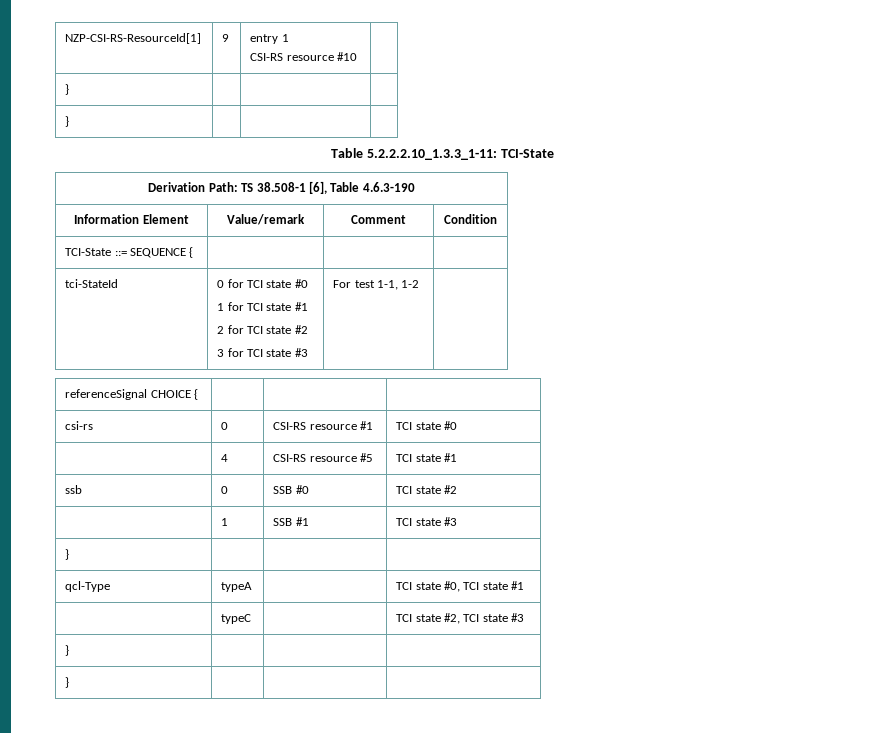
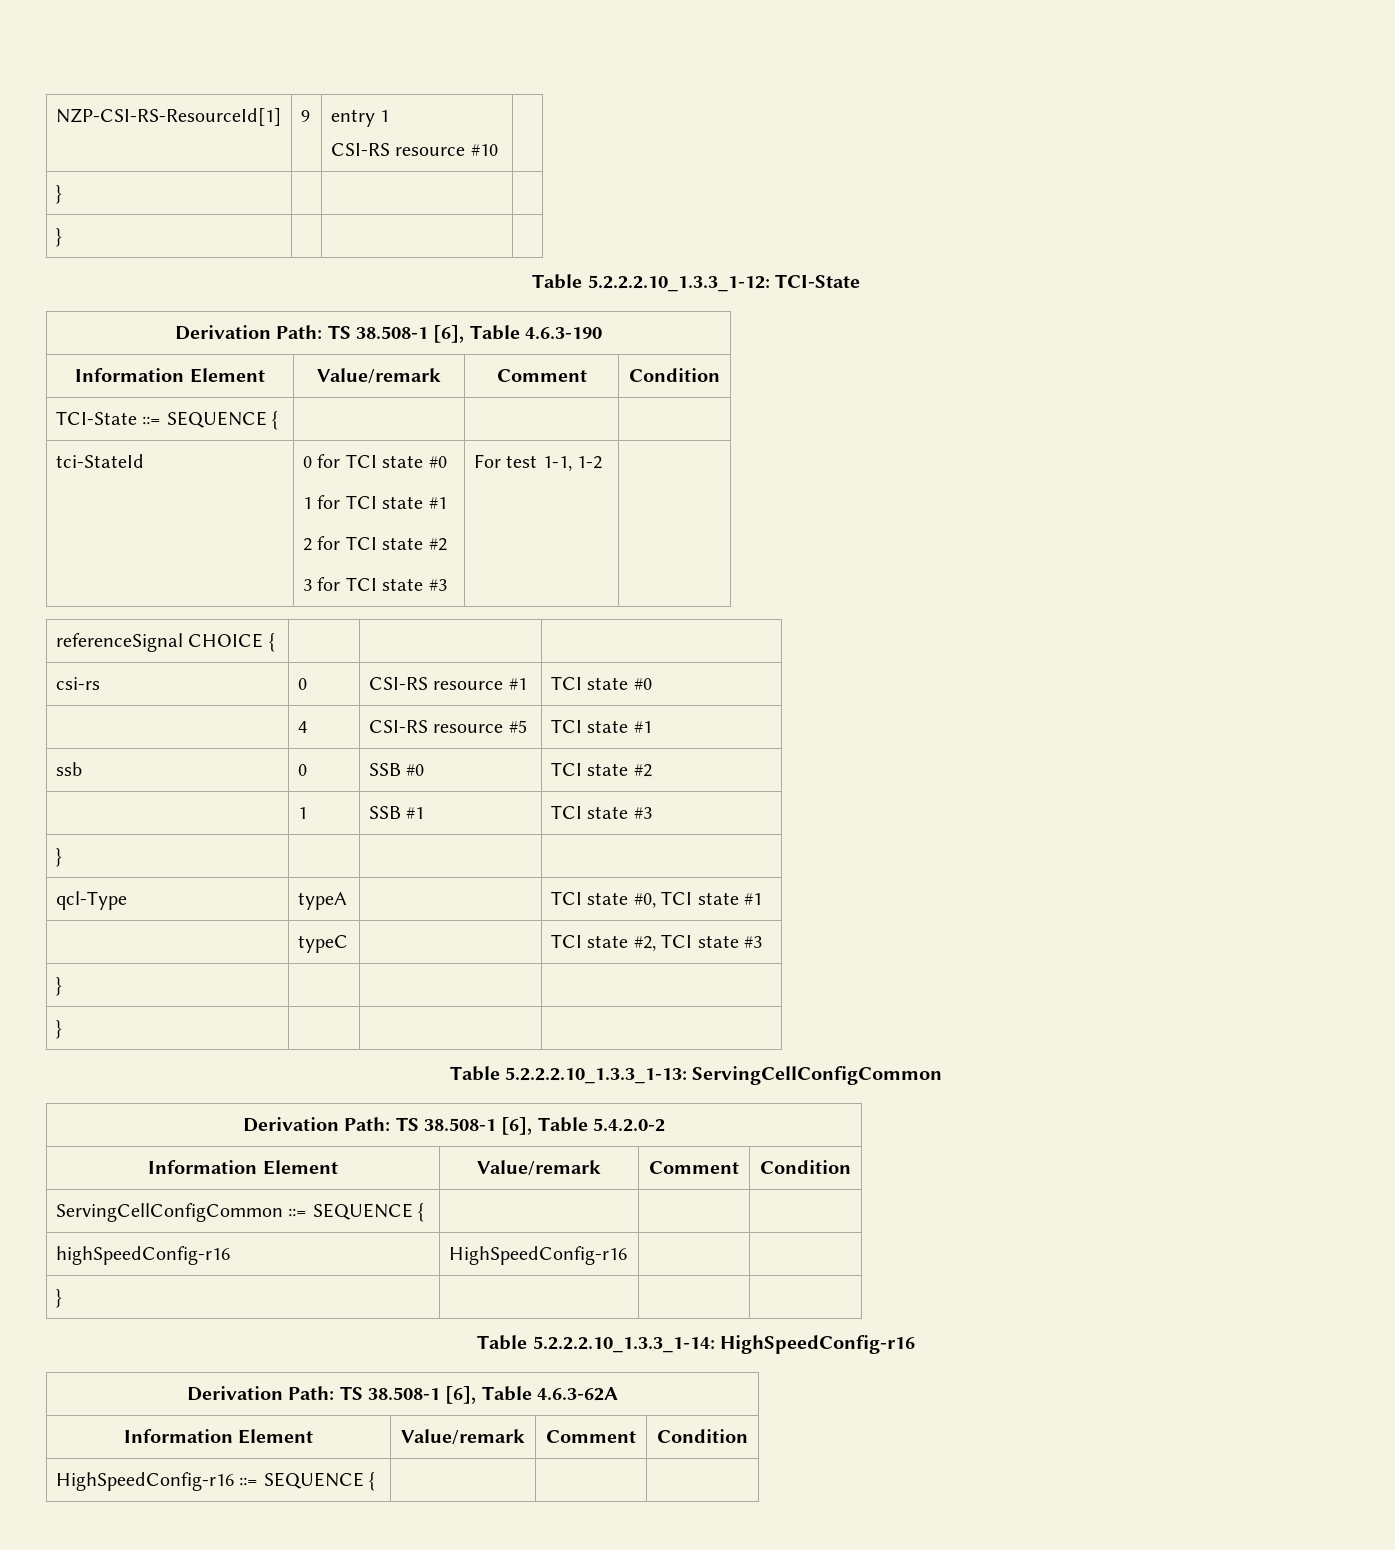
- Table 5.2.2.2.10_1.3.3_1-11: TCI-State
+ Table 5.2.2.2.10_1.3.3_1-12: TCI-State
+ Table 5.2.2.2.10_1.3.3_1-13: ServingCellConfigCommon
+ Derivation Path: TS 38.508-1 [6], Table 5.4.2.0-2
+ Information Element | Value/remark | Comment | Condition
+ ServingCellConfigCommon ::= SEQUENCE { | | |
+ highSpeedConfig-r16 | HighSpeedConfig-r16 | |
+ } | | |
+ Table 5.2.2.2.10_1.3.3_1-14: HighSpeedConfig-r16
+ Derivation Path: TS 38.508-1 [6], Table 4.6.3-62A
+ Information Element | Value/remark | Comment | Condition
+ HighSpeedConfig-r16 ::= SEQUENCE { | | |

